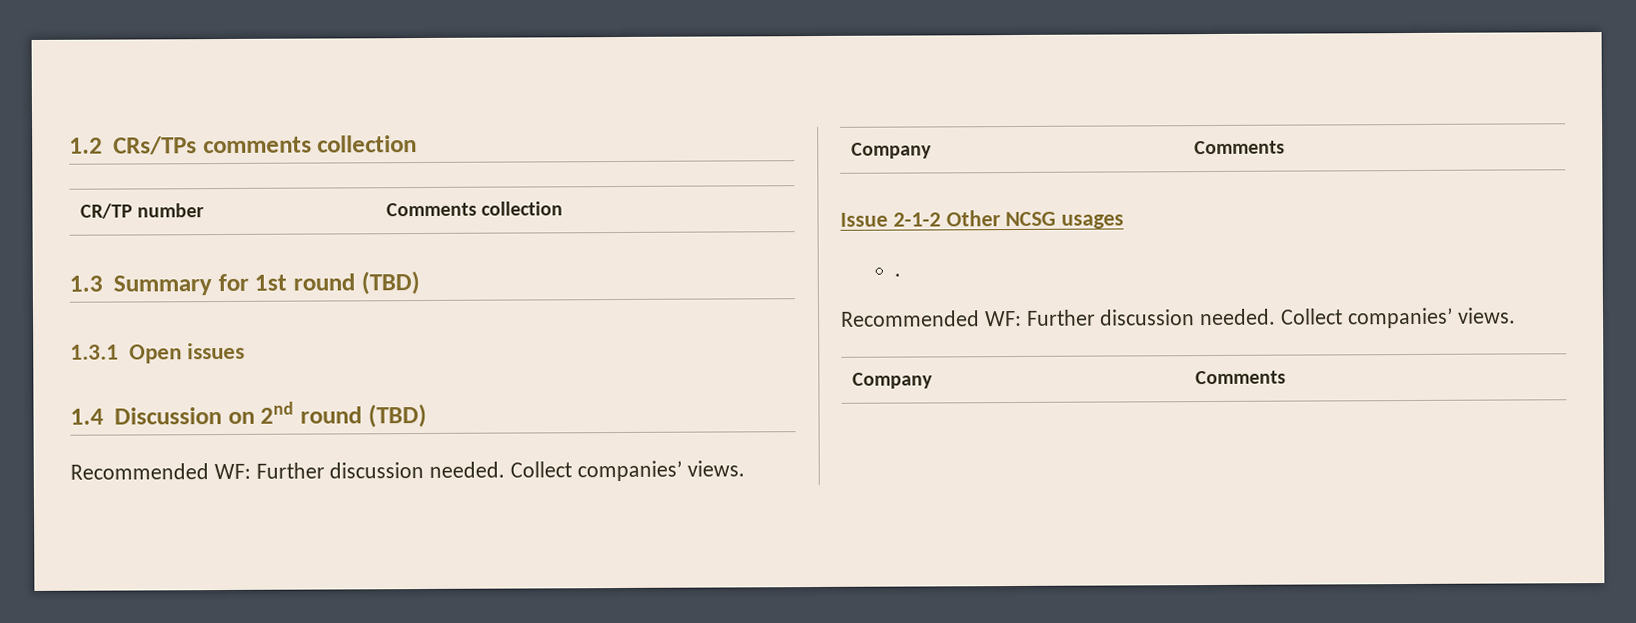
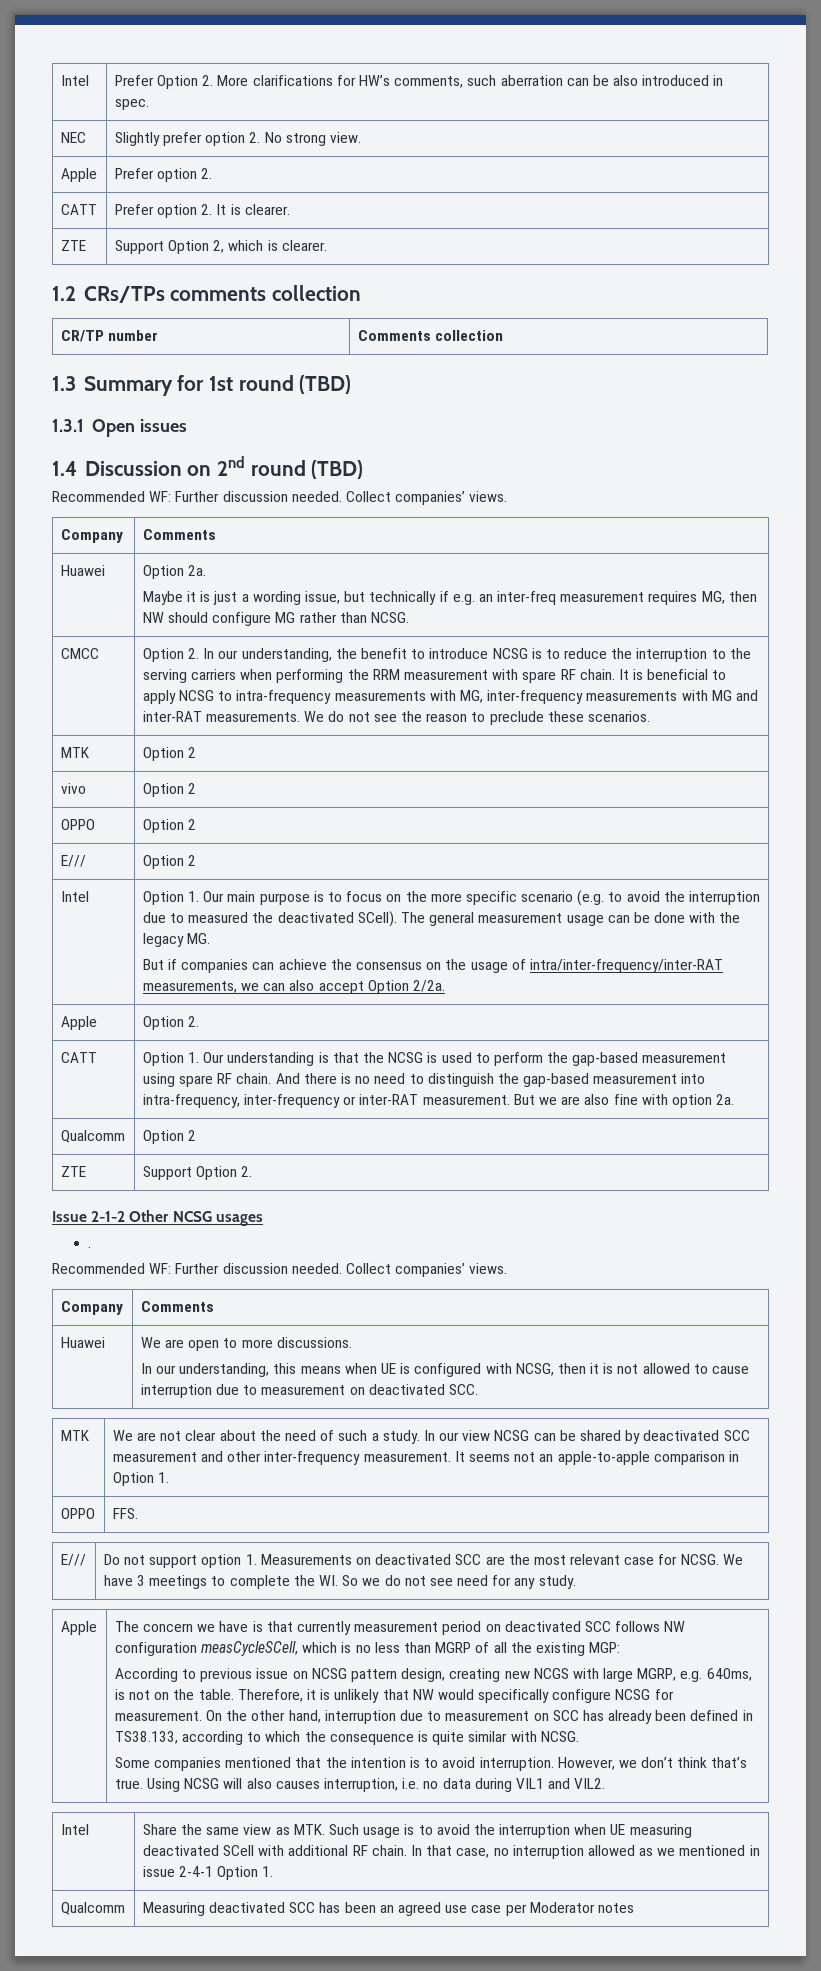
+ Intel | Prefer Option 2. More clarifications for HW’s comments, such aberration can be also introduced in spec.
+ NEC | Slightly prefer option 2. No strong view.
+ Apple | Prefer option 2.
+ CATT | Prefer option 2. It is clearer.
+ ZTE | Support Option 2, which is clearer.
+ Huawei | Option 2a.
+ Maybe it is just a wording issue, but technically if e.g. an inter-freq measurement requires MG, then NW should configure MG rather than NCSG.
+ CMCC | Option 2. In our understanding, the benefit to introduce NCSG is to reduce the interruption to the serving carriers when performing the RRM measurement with spare RF chain. It is beneficial to apply NCSG to intra-frequency measurements with MG, inter-frequency measurements with MG and inter-RAT measurements. We do not see the reason to preclude these scenarios.
+ MTK | Option 2
+ vivo | Option 2
+ OPPO | Option 2
+ E/// | Option 2
+ Intel | Option 1. Our main purpose is to focus on the more specific scenario (e.g. to avoid the interruption due to measured the deactivated SCell). The general measurement usage can be done with the legacy MG.
+ But if companies can achieve the consensus on the usage of intra/inter-frequency/inter-RAT measurements, we can also accept Option 2/2a.
+ Apple | Option 2.
+ CATT | Option 1. Our understanding is that the NCSG is used to perform the gap-based measurement using spare RF chain. And there is no need to distinguish the gap-based measurement into intra-frequency, inter-frequency or inter-RAT measurement. But we are also fine with option 2a.
+ Qualcomm | Option 2
+ ZTE | Support Option 2.
+ Huawei | We are open to more discussions.
+ In our understanding, this means when UE is configured with NCSG, then it is not allowed to cause interruption due to measurement on deactivated SCC.
+ MTK | We are not clear about the need of such a study. In our view NCSG can be shared by deactivated SCC measurement and other inter-frequency measurement. It seems not an apple-to-apple comparison in Option 1.
+ OPPO | FFS.
+ E/// | Do not support option 1. Measurements on deactivated SCC are the most relevant case for NCSG. We have 3 meetings to complete the WI. So we do not see need for any study.
+ Apple | The concern we have is that currently measurement period on deactivated SCC follows NW configuration measCycleSCell, which is no less than MGRP of all the existing MGP:
+ According to previous issue on NCSG pattern design, creating new NCGS with large MGRP, e.g. 640ms, is not on the table. Therefore, it is unlikely that NW would specifically configure NCSG for measurement. On the other hand, interruption due to measurement on SCC has already been defined in TS38.133, according to which the consequence is quite similar with NCSG.
+ Some companies mentioned that the intention is to avoid interruption. However, we don’t think that’s true. Using NCSG will also causes interruption, i.e. no data during VIL1 and VIL2.
+ Intel | Share the same view as MTK. Such usage is to avoid the interruption when UE measuring deactivated SCell with additional RF chain. In that case, no interruption allowed as we mentioned in issue 2-4-1 Option 1.
+ Qualcomm | Measuring deactivated SCC has been an agreed use case per Moderator notes

